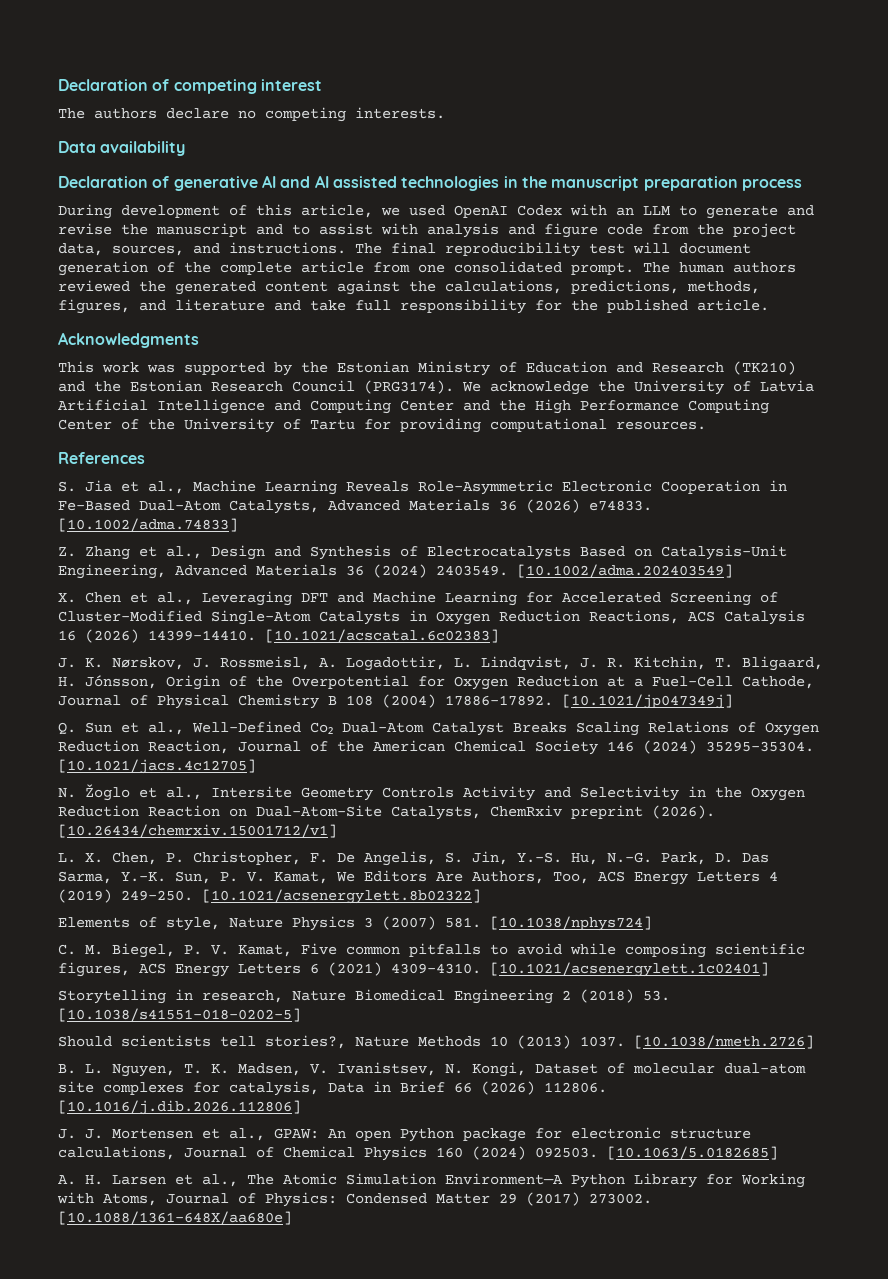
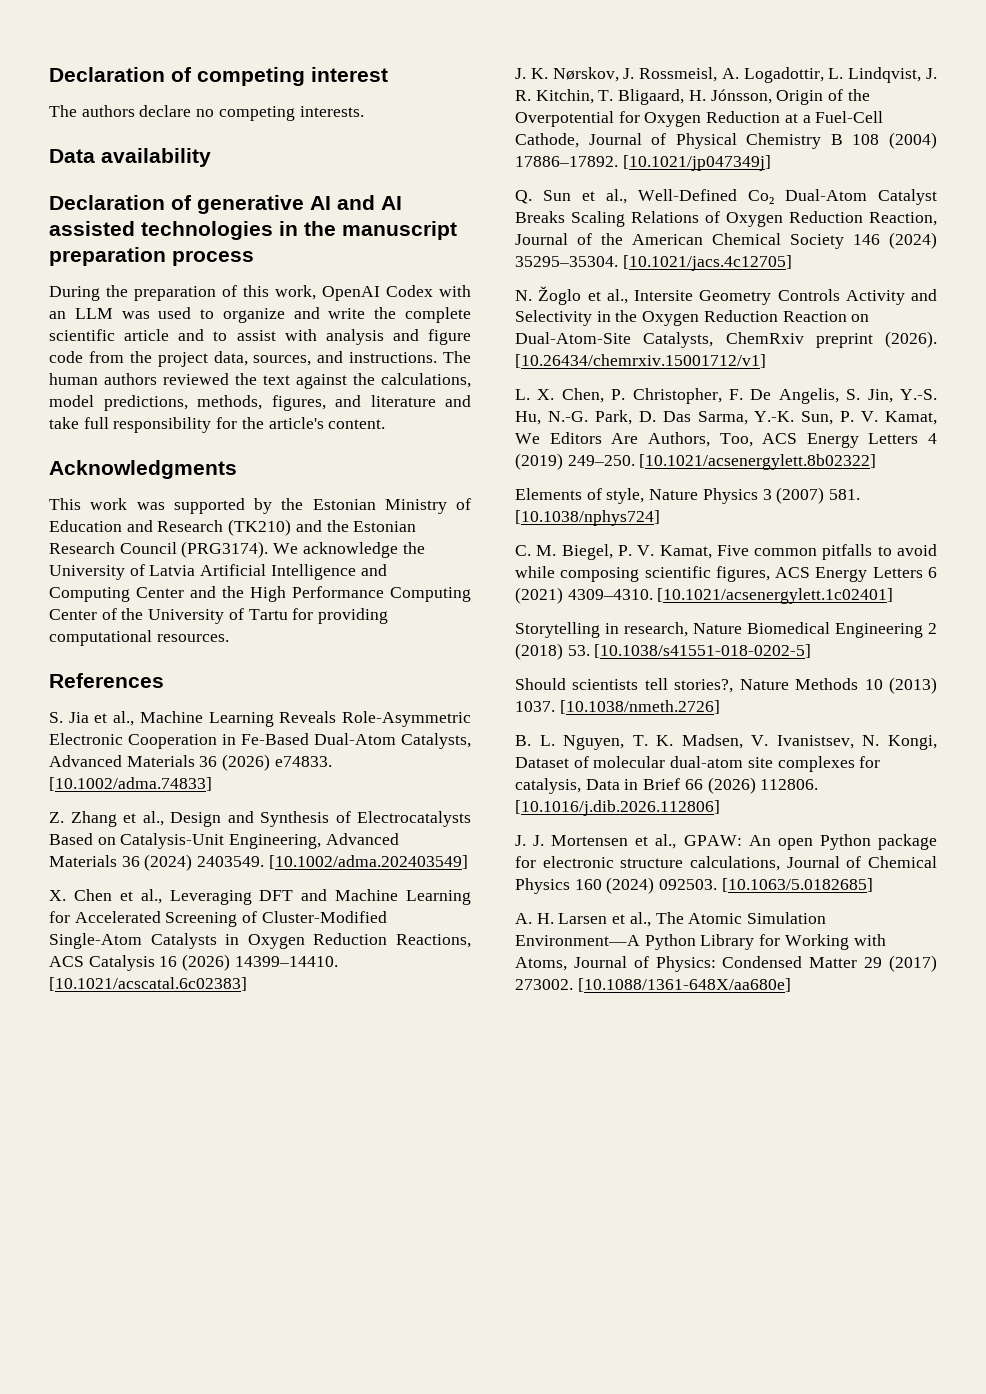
- During development of this article, we used OpenAI Codex with an LLM to generate and revise the manuscript and to assist with analysis and figure code from the project data, sources, and instructions.
+ During the preparation of this work, OpenAI Codex with an LLM was used to organize and write the complete scientific article and to assist with analysis and figure code from the project data, sources, and instructions.
- The final reproducibility test will document generation of the complete article from one consolidated prompt. The human authors reviewed the generated content against the calculations, predictions, methods, figures, and literature and take full responsibility for the published article.
+ The human authors reviewed the text against the calculations, model predictions, methods, figures, and literature and take full responsibility for the article's content.

